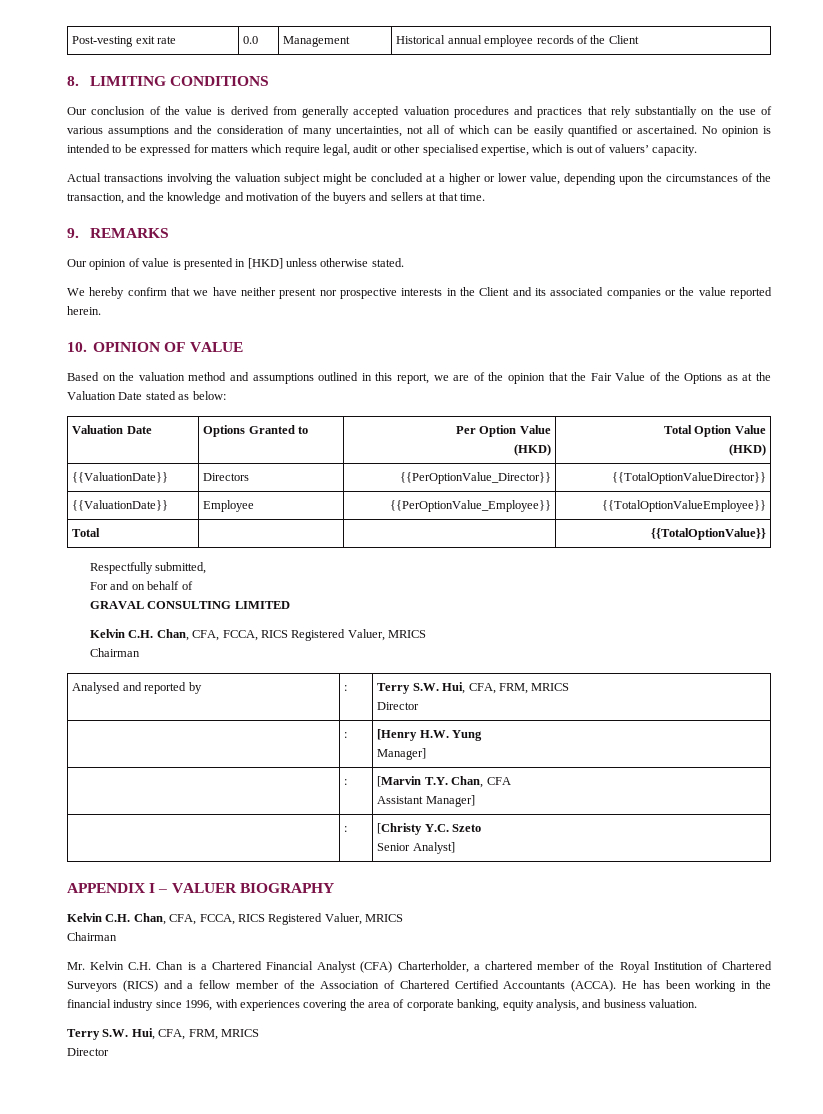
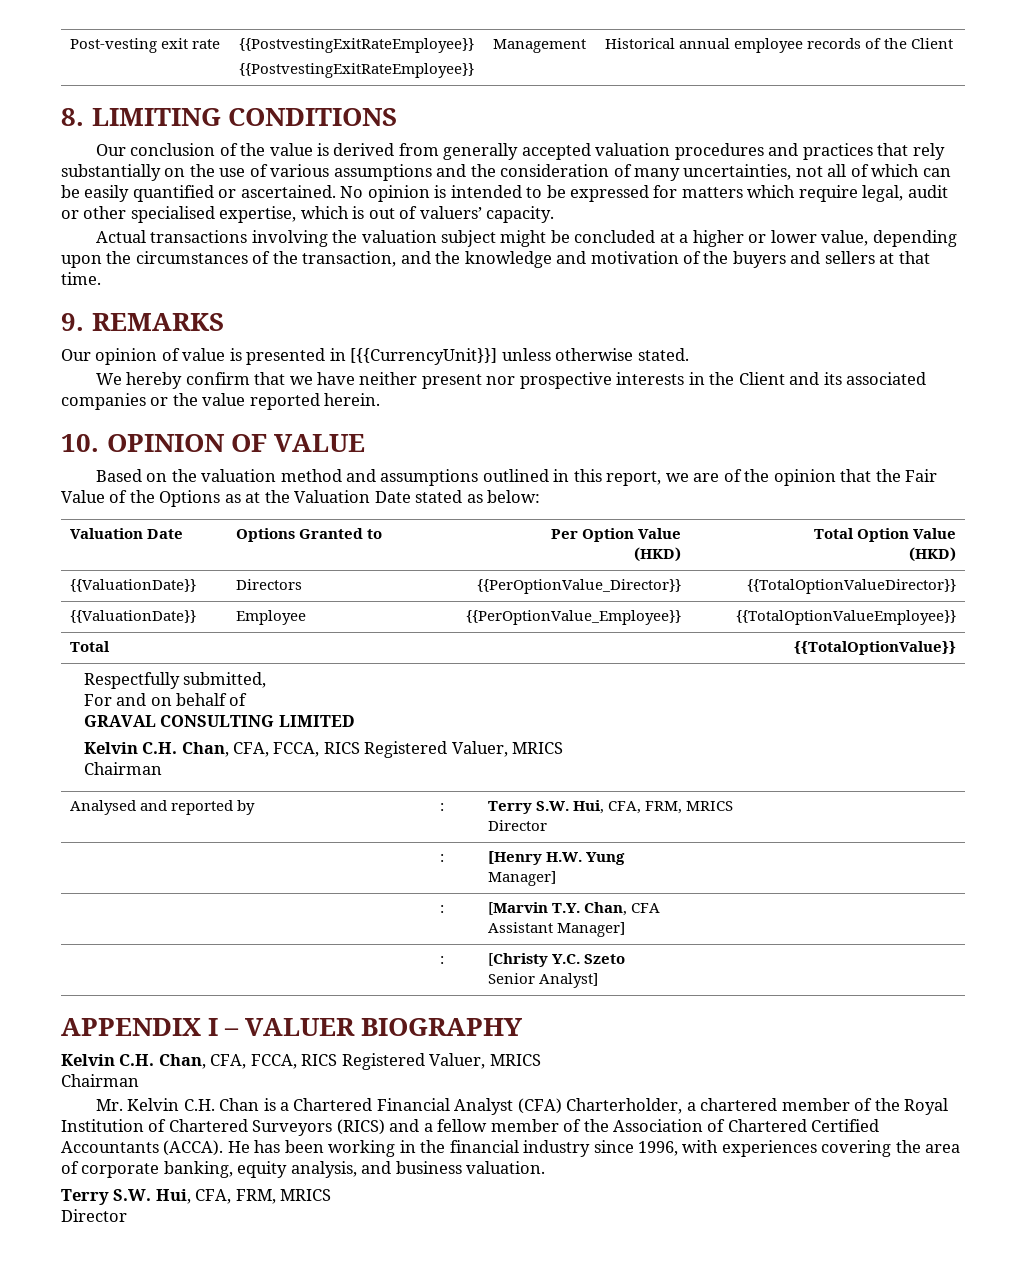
- Post-vesting exit rate | 0.0 | Management | Historical annual employee records of the Client
+ Post-vesting exit rate | {{PostvestingExitRateEmployee}}
+ {{PostvestingExitRateEmployee}} | Management | Historical annual employee records of the Client
- Our opinion of value is presented in [HKD] unless otherwise stated.
+ Our opinion of value is presented in [{{CurrencyUnit}}] unless otherwise stated.

